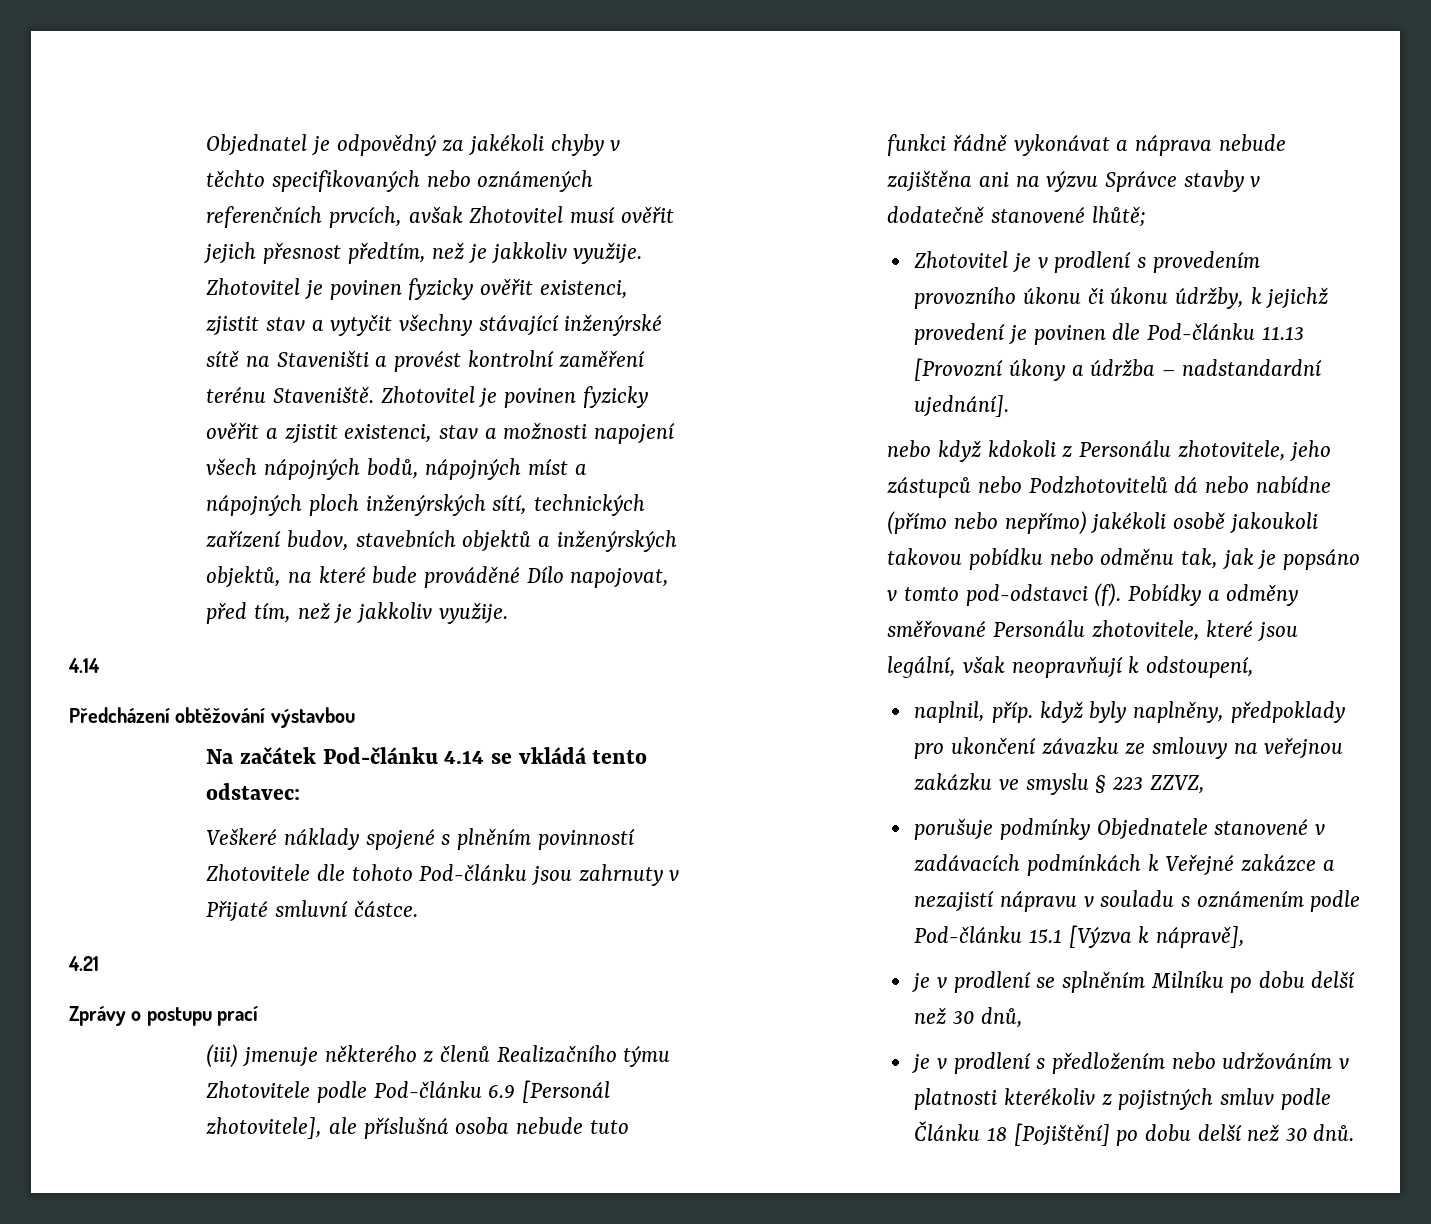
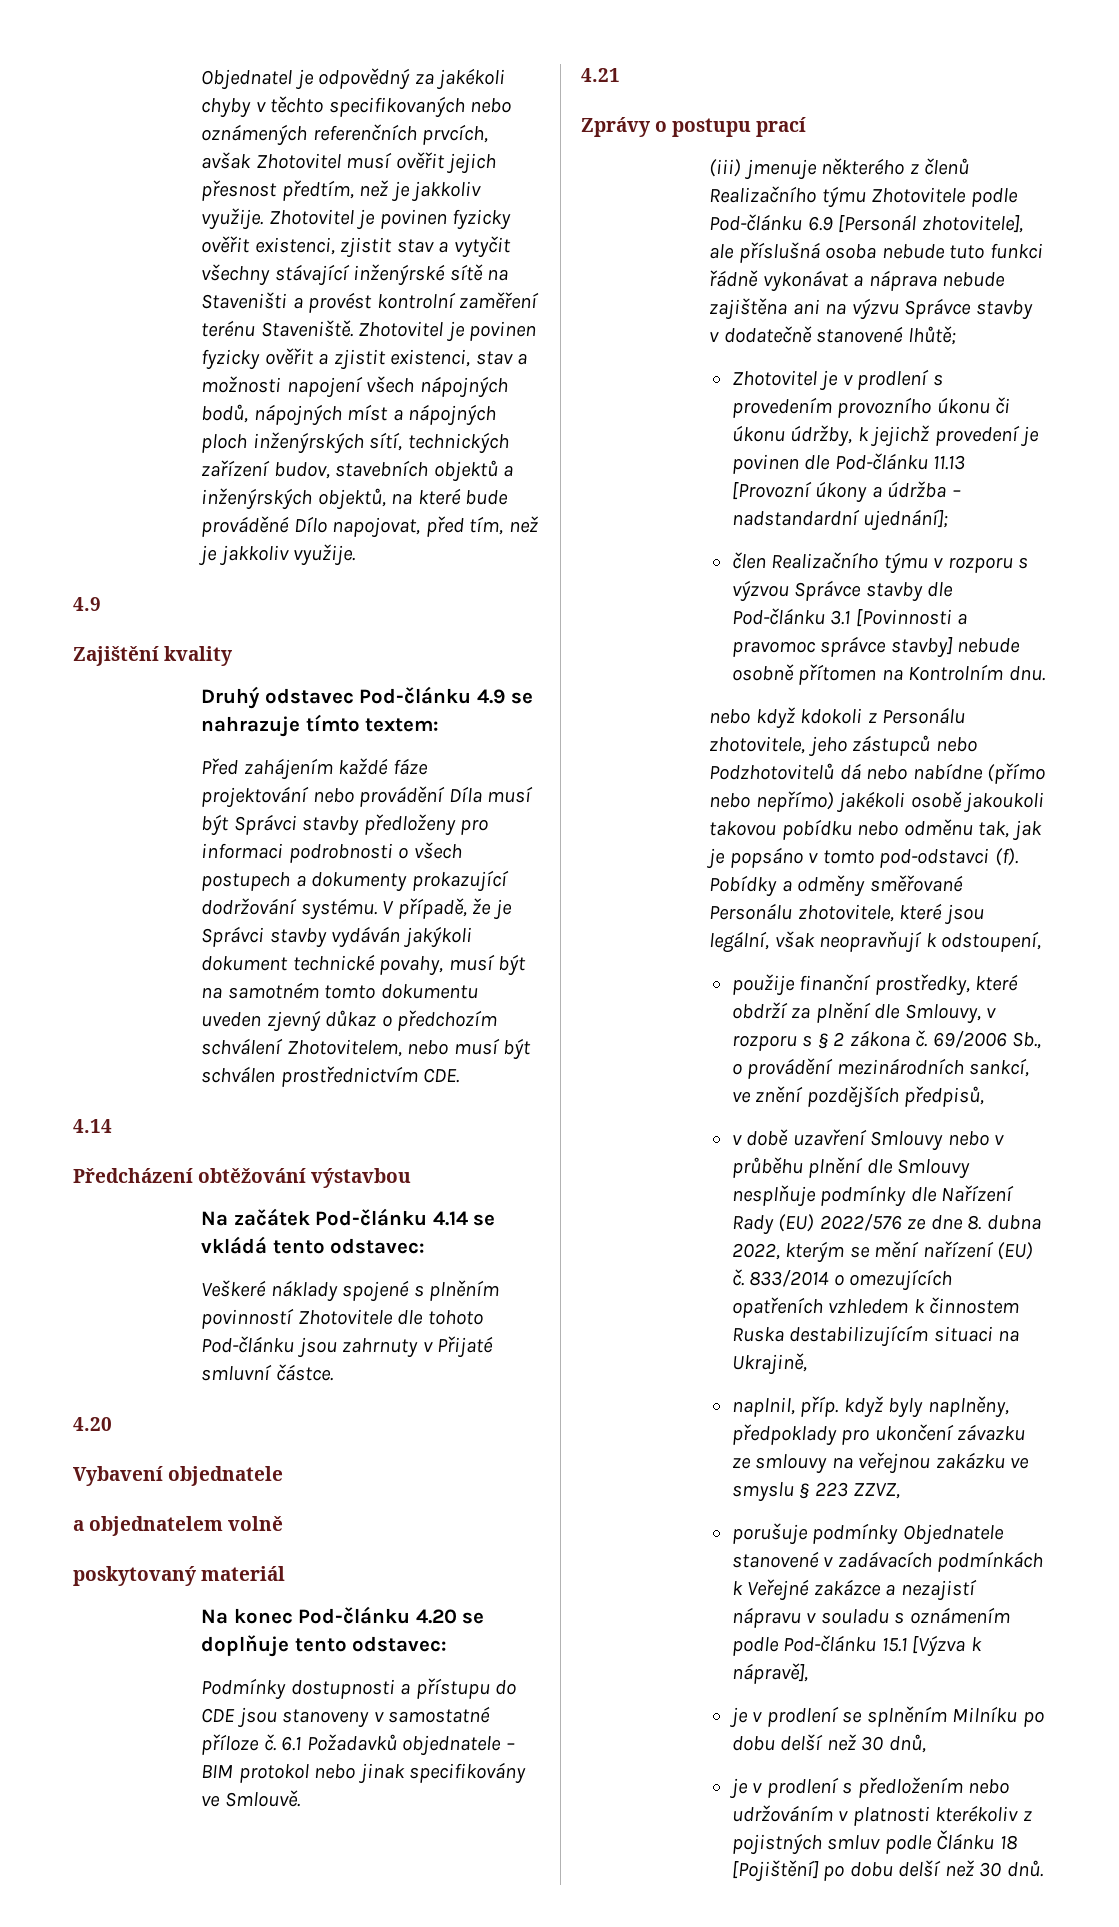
  Zhotovitel je povinen fyzicky ověřit a zjistit existenci, stav a možnosti napojení všech nápojných bodů, nápojných míst a nápojných ploch inženýrských sítí, technických zařízení budov, stavebních objektů a inženýrských objektů, na které bude prováděné Dílo napojovat, před tím, než je jakkoliv využije.
+ 4.9
+ Zajištění kvality
+ Druhý odstavec Pod-článku 4.9 se nahrazuje tímto textem:
+ Před zahájením každé fáze projektování nebo provádění Díla musí být Správci stavby předloženy pro informaci podrobnosti o všech postupech a dokumenty prokazující dodržování systému. V případě, že je Správci stavby vydáván jakýkoli dokument technické povahy, musí být na samotném tomto dokumentu uveden zjevný důkaz o předchozím schválení Zhotovitelem, nebo musí být schválen prostřednictvím CDE.
  Veškeré náklady spojené s plněním povinností Zhotovitele dle tohoto Pod-článku jsou zahrnuty v Přijaté smluvní částce.
+ 4.20
+ Vybavení objednatele
+ a objednatelem volně
+ poskytovaný materiál
+ Na konec Pod-článku 4.20 se doplňuje tento odstavec:
+ Podmínky dostupnosti a přístupu do CDE jsou stanoveny v samostatné příloze č. 6.1 Požadavků objednatele – BIM protokol nebo jinak specifikovány ve Smlouvě.
- Zhotovitel je v prodlení s provedením provozního úkonu či úkonu údržby, k jejichž provedení je povinen dle Pod-článku 11.13 [Provozní úkony a údržba – nadstandardní ujednání].
+ Zhotovitel je v prodlení s provedením provozního úkonu či úkonu údržby, k jejichž provedení je povinen dle Pod-článku 11.13 [Provozní úkony a údržba – nadstandardní ujednání];
+ člen Realizačního týmu v rozporu s výzvou Správce stavby dle Pod-článku 3.1 [Povinnosti a pravomoc správce stavby] nebude osobně přítomen na Kontrolním dnu.
+ použije finanční prostředky, které obdrží za plnění dle Smlouvy, v rozporu s § 2 zákona č. 69/2006 Sb., o provádění mezinárodních sankcí, ve znění pozdějších předpisů,
+ v době uzavření Smlouvy nebo v průběhu plnění dle Smlouvy nesplňuje podmínky dle Nařízení Rady (EU) 2022/576 ze dne 8. dubna 2022, kterým se mění nařízení (EU) č. 833/2014 o omezujících opatřeních vzhledem k činnostem Ruska destabilizujícím situaci na Ukrajině,

